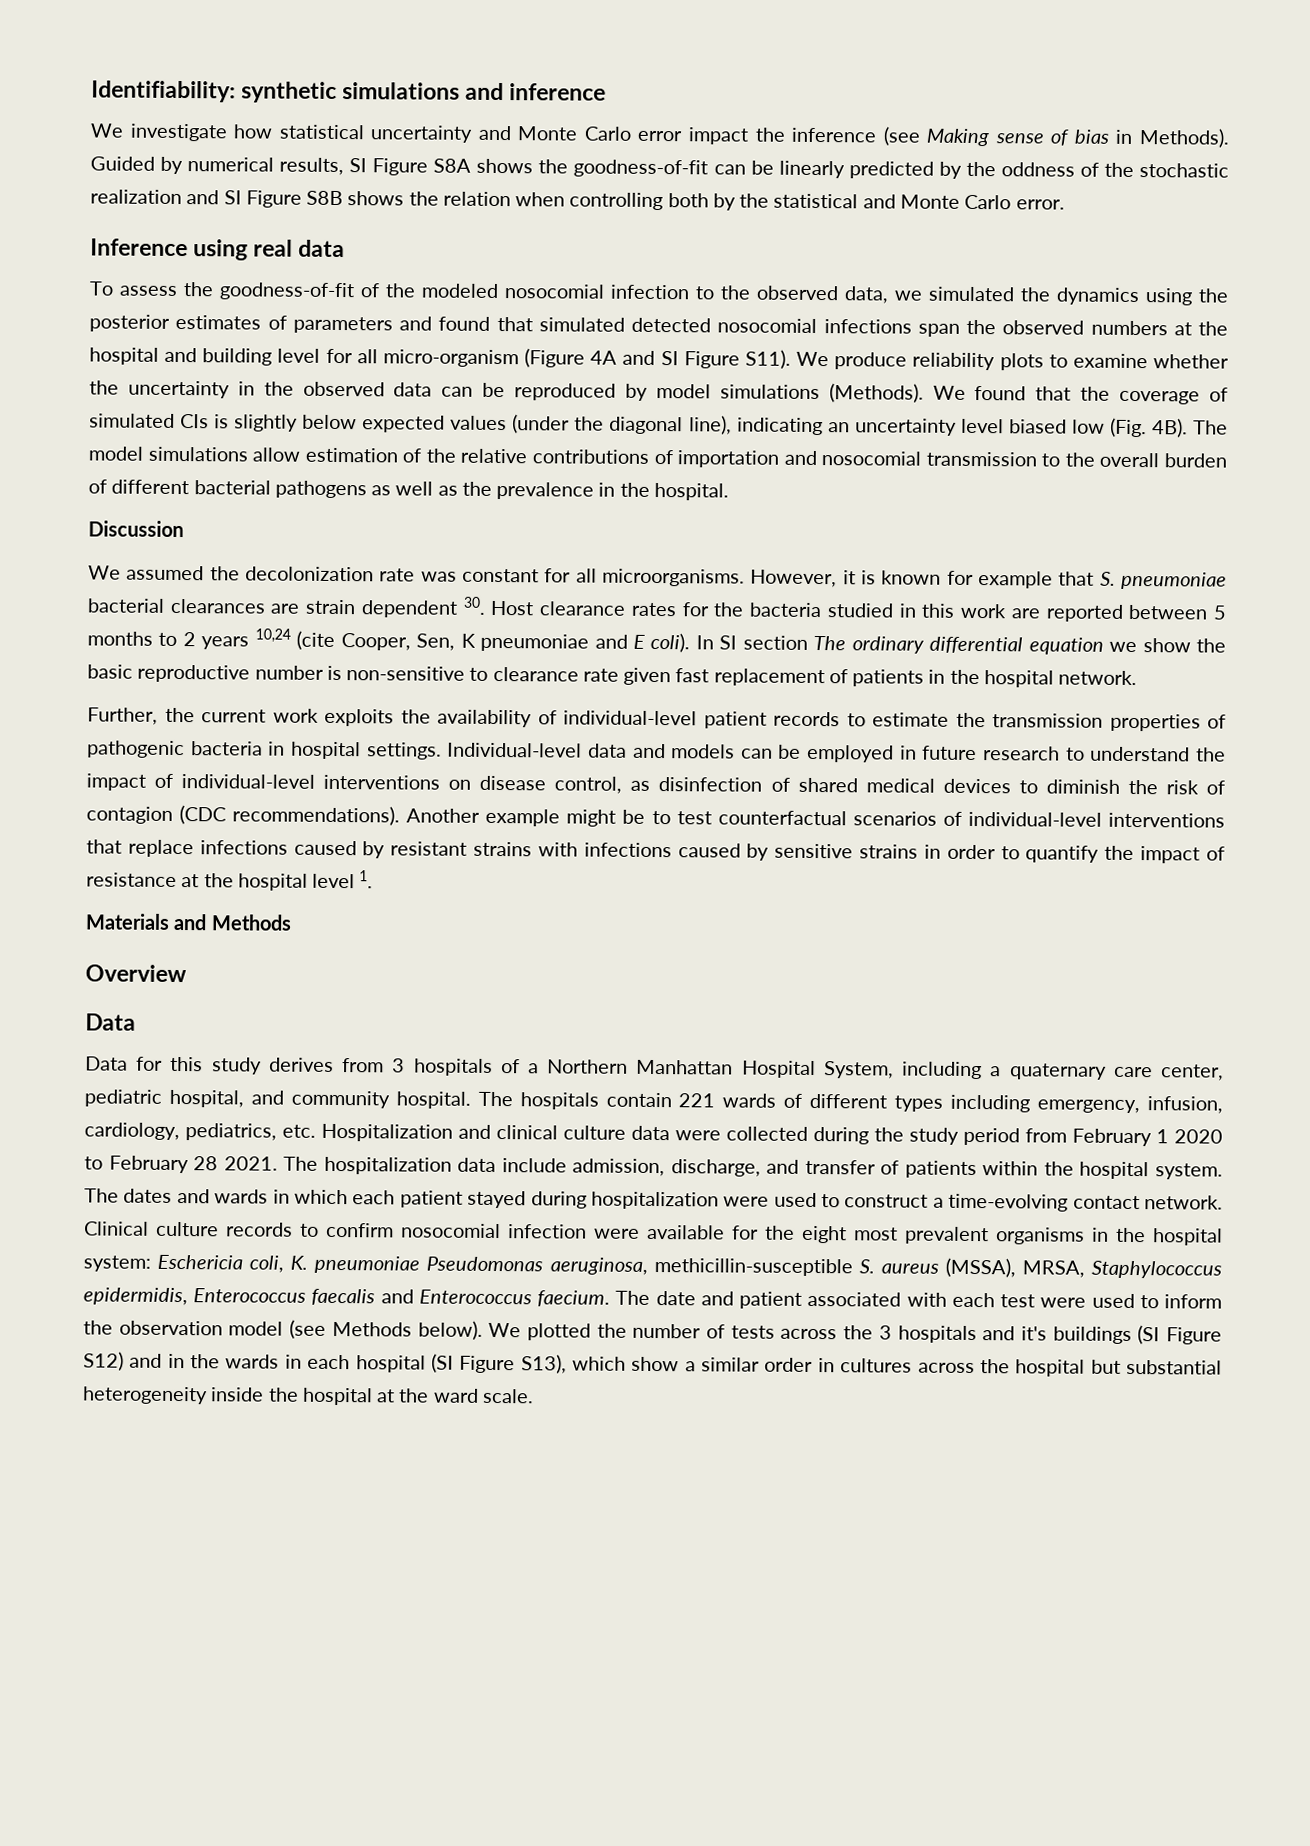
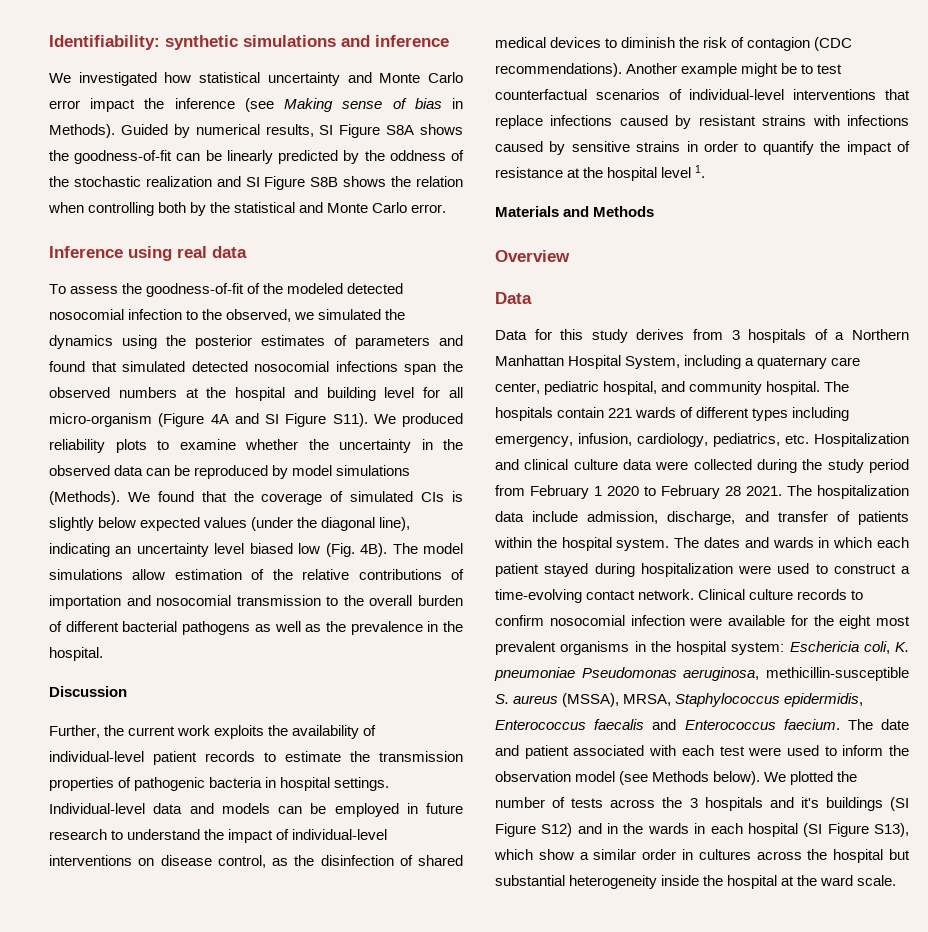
- We investigate how statistical uncertainty and Monte Carlo error impact the inference (see Making sense of bias in Methods).
+ We investigated how statistical uncertainty and Monte Carlo error impact the inference (see Making sense of bias in Methods).
- To assess the goodness-of-fit of the modeled nosocomial infection to the observed data, we simulated the dynamics using the posterior estimates of parameters and found that simulated detected nosocomial infections span the observed numbers at the hospital and building level for all micro-organism (Figure 4A and SI Figure S11).
+ To assess the goodness-of-fit of the modeled detected nosocomial infection to the observed, we simulated the dynamics using the posterior estimates of parameters and found that simulated detected nosocomial infections span the observed numbers at the hospital and building level for all micro-organism (Figure 4A and SI Figure S11).
- We produce reliability plots to examine whether the uncertainty in the observed data can be reproduced by model simulations (Methods).
+ We produced reliability plots to examine whether the uncertainty in the observed data can be reproduced by model simulations (Methods).
- We assumed the decolonization rate was constant for all microorganisms. However, it is known for example that S. pneumoniae bacterial clearances are strain dependent 30. Host clearance rates for the bacteria studied in this work are reported between 5 months to 2 years 10,24 (cite Cooper, Sen, K pneumoniae and E coli). In SI section The ordinary differential equation we show the basic reproductive number is non-sensitive to clearance rate given fast replacement of patients in the hospital network.
- Individual-level data and models can be employed in future research to understand the impact of individual-level interventions on disease control, as disinfection of shared medical devices to diminish the risk of contagion (CDC recommendations).
+ Individual-level data and models can be employed in future research to understand the impact of individual-level interventions on disease control, as the disinfection of shared medical devices to diminish the risk of contagion (CDC recommendations).

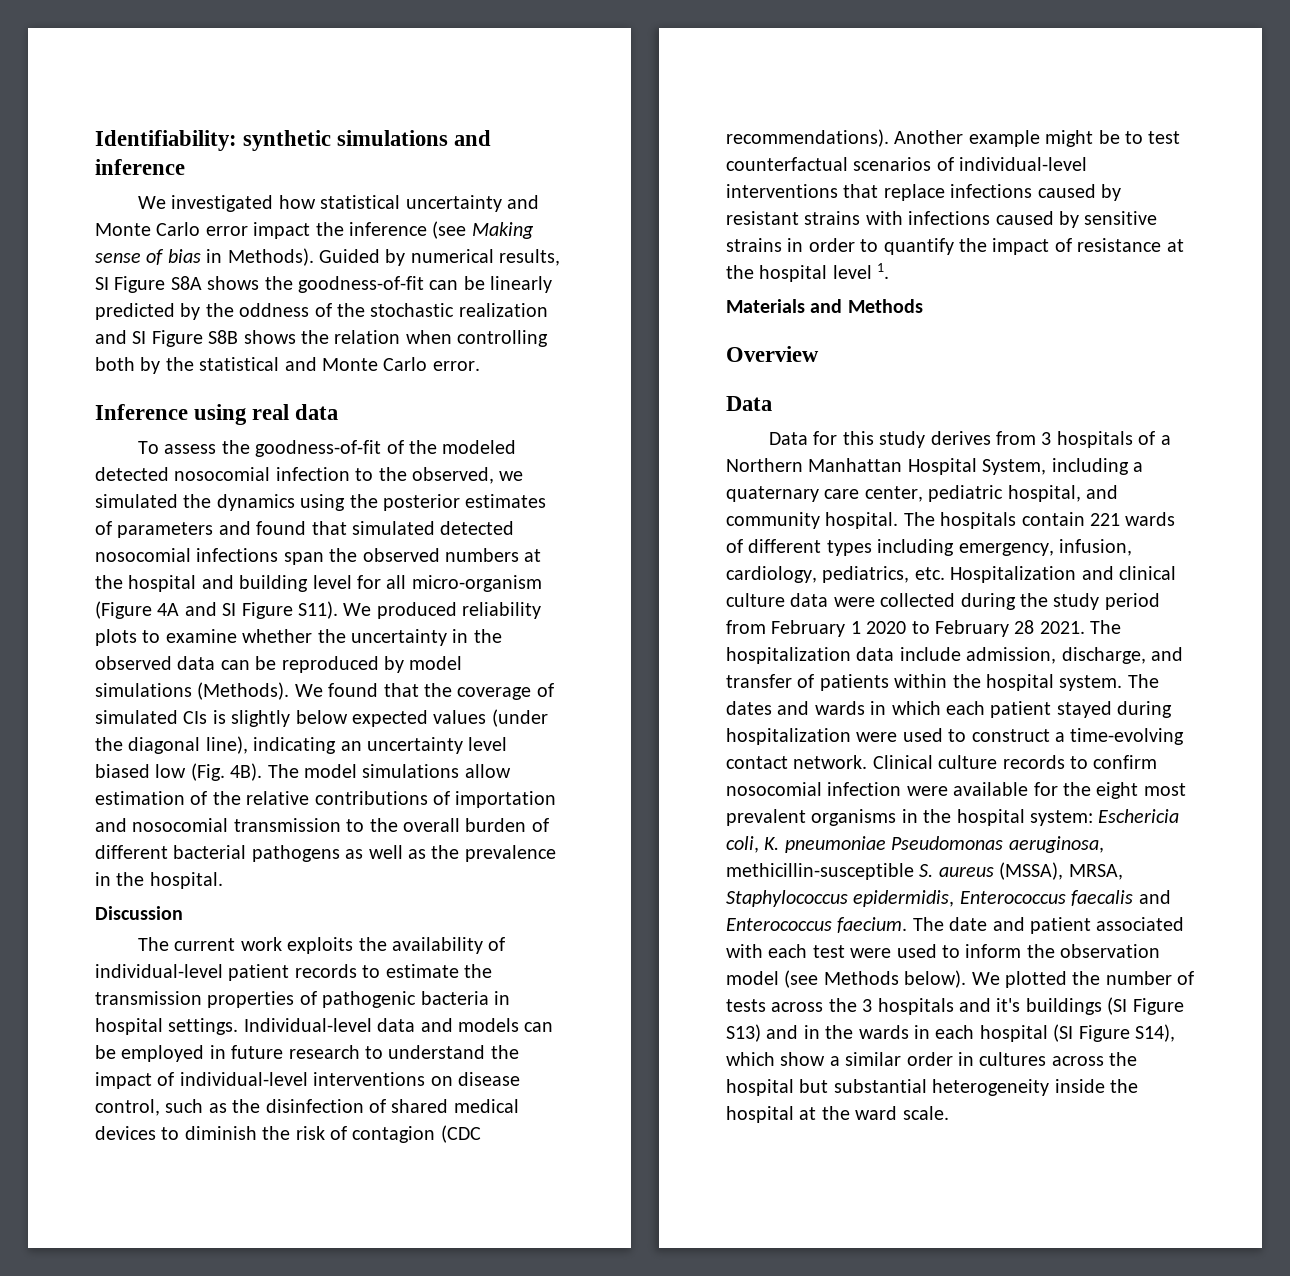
- Further, the current work exploits the availability of individual-level patient records to estimate the transmission properties of pathogenic bacteria in hospital settings.
+ The current work exploits the availability of individual-level patient records to estimate the transmission properties of pathogenic bacteria in hospital settings.
- Individual-level data and models can be employed in future research to understand the impact of individual-level interventions on disease control, as the disinfection of shared medical devices to diminish the risk of contagion (CDC recommendations).
+ Individual-level data and models can be employed in future research to understand the impact of individual-level interventions on disease control, such as the disinfection of shared medical devices to diminish the risk of contagion (CDC recommendations).
- We plotted the number of tests across the 3 hospitals and it's buildings (SI Figure S12) and in the wards in each hospital (SI Figure S13), which show a similar order in cultures across the hospital but substantial heterogeneity inside the hospital at the ward scale.
+ We plotted the number of tests across the 3 hospitals and it's buildings (SI Figure S13) and in the wards in each hospital (SI Figure S14), which show a similar order in cultures across the hospital but substantial heterogeneity inside the hospital at the ward scale.

